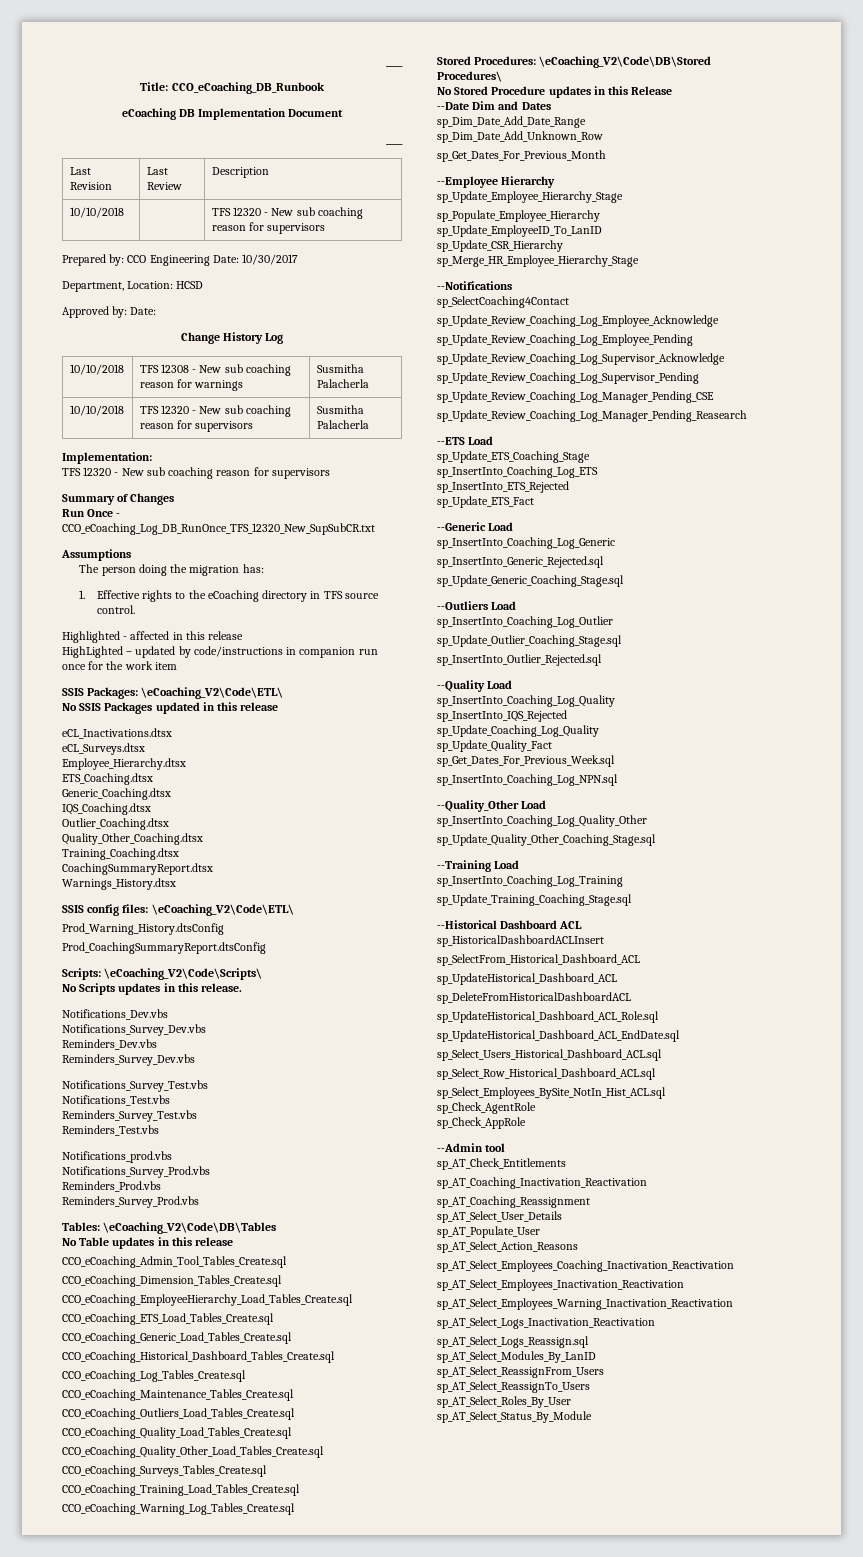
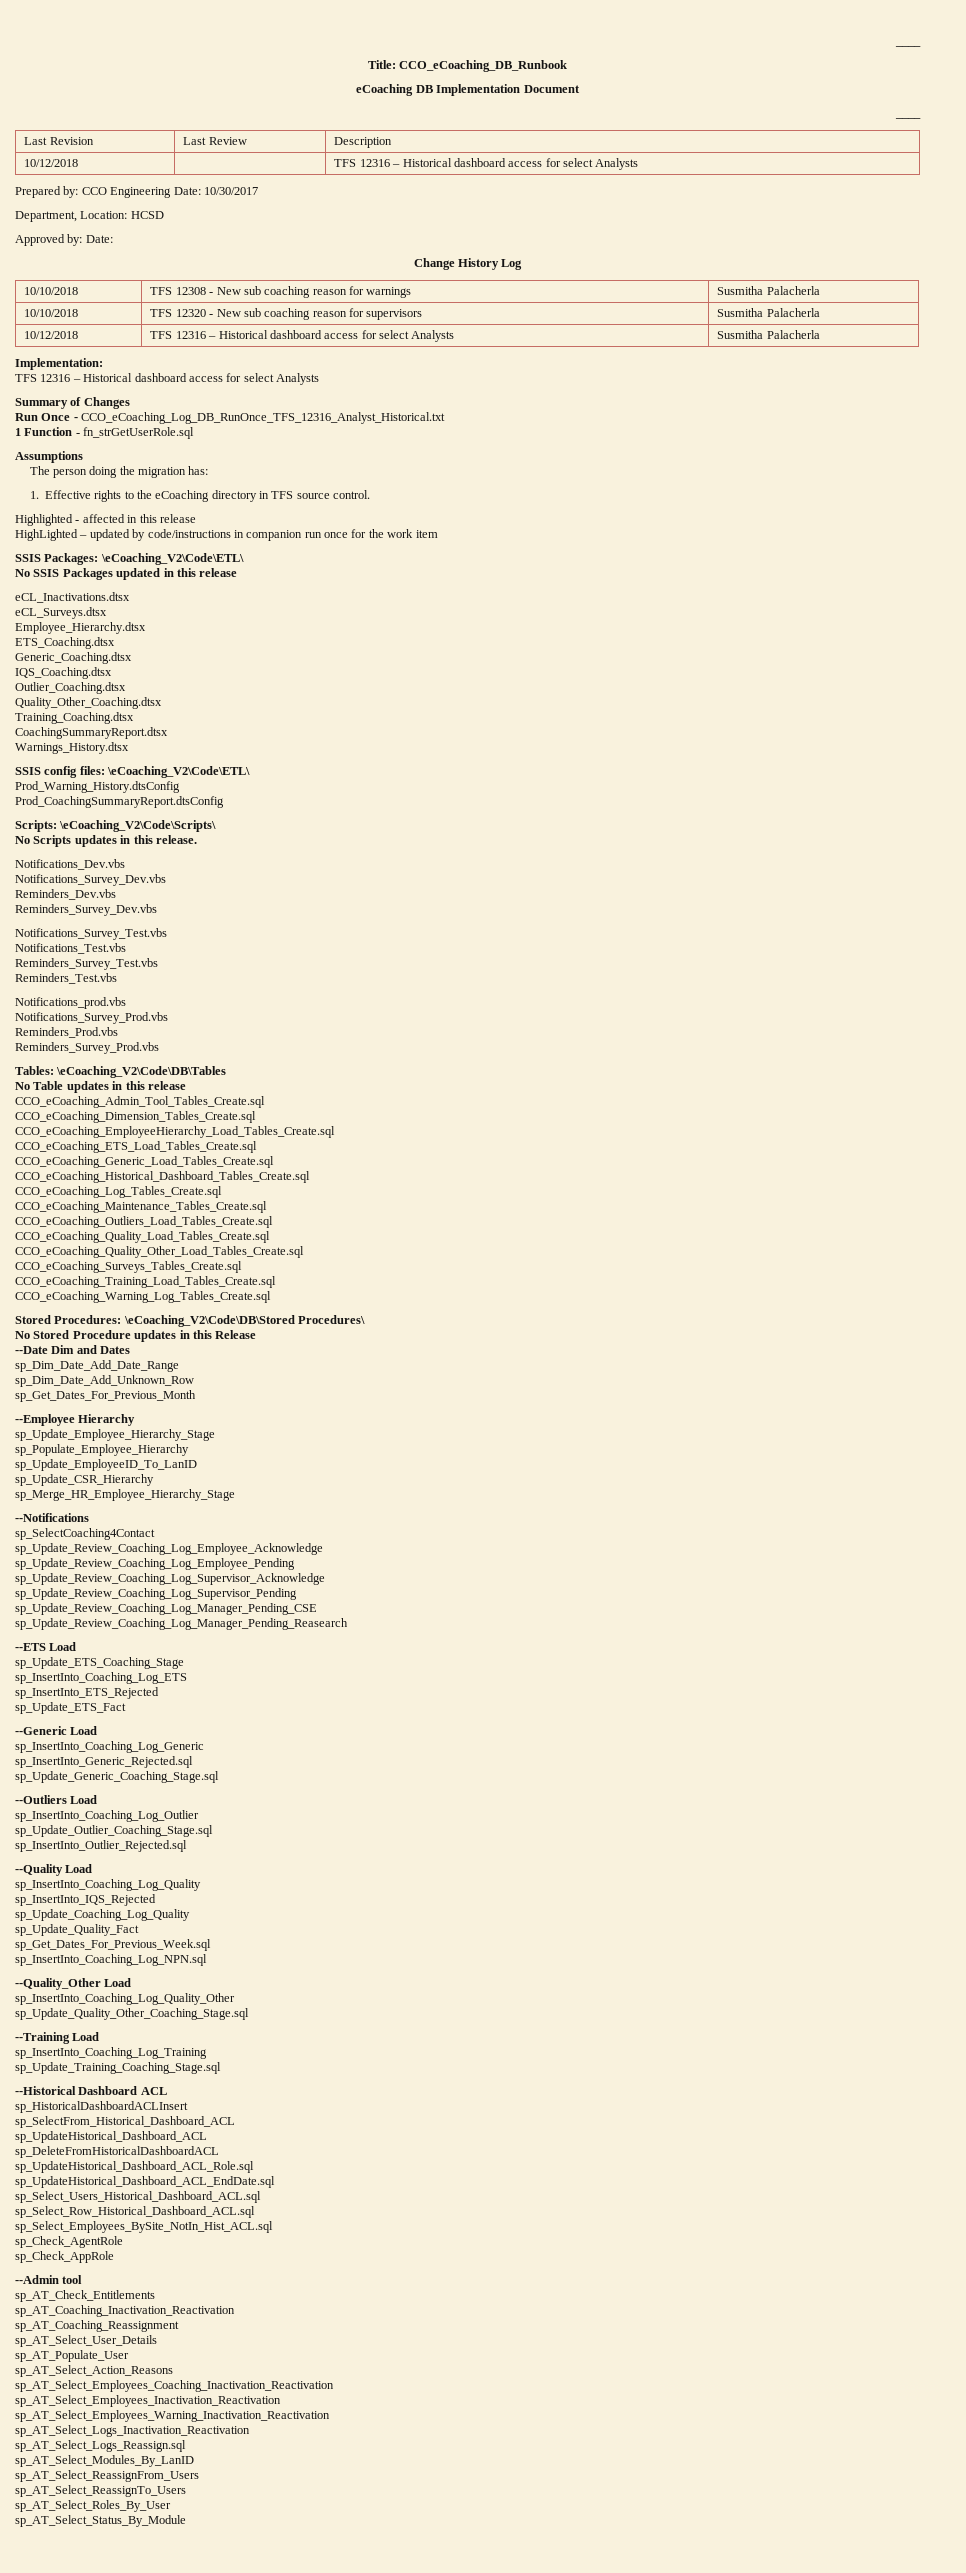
- 10/10/2018 | | TFS 12320 - New sub coaching reason for supervisors
+ 10/12/2018 | | TFS 12316 – Historical dashboard access for select Analysts
+ 10/12/2018 | TFS 12316 – Historical dashboard access for select Analysts | Susmitha Palacherla
  Implementation:
- TFS 12320 - New sub coaching reason for supervisors
+ TFS 12316 – Historical dashboard access for select Analysts
- Run Once - CCO_eCoaching_Log_DB_RunOnce_TFS_12320_New_SupSubCR.txt
+ Run Once - CCO_eCoaching_Log_DB_RunOnce_TFS_12316_Analyst_Historical.txt
+ 1 Function - fn_strGetUserRole.sql

